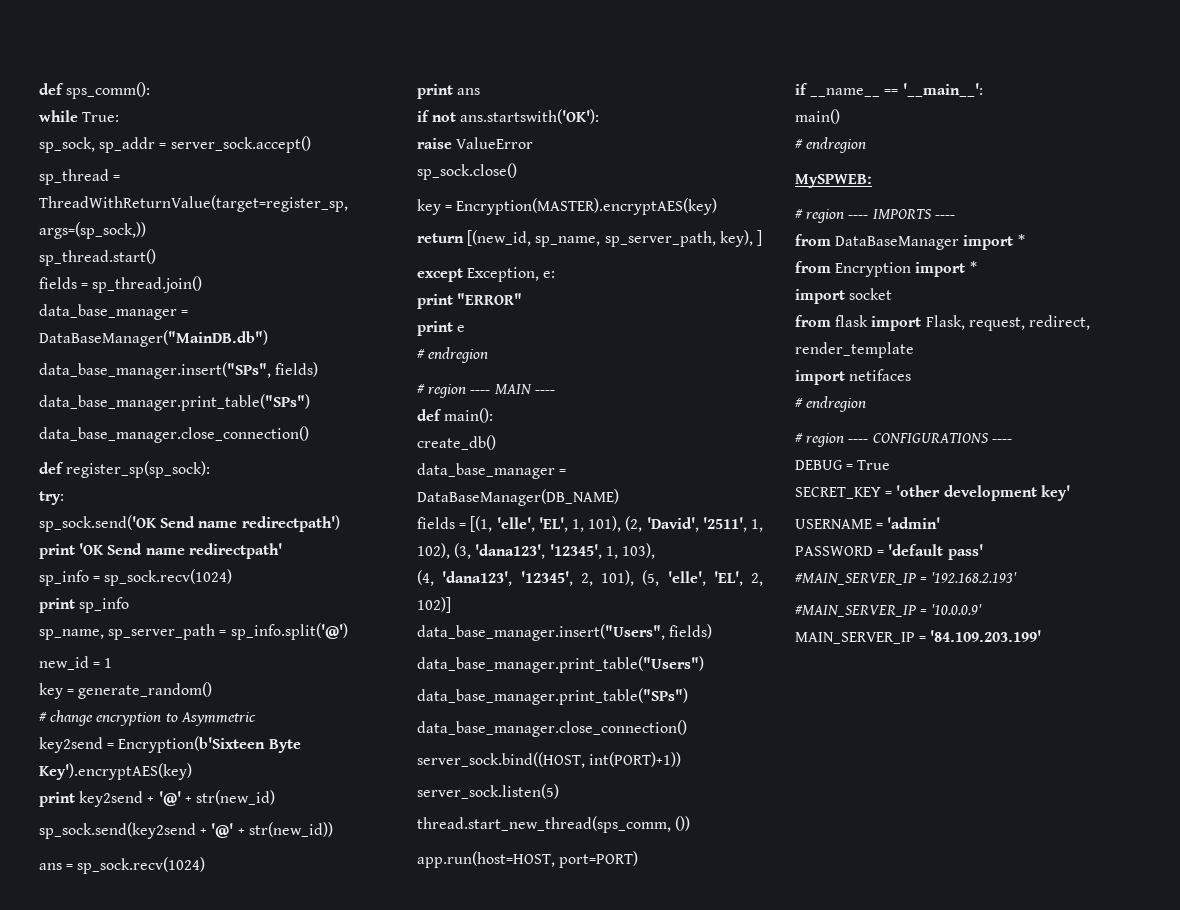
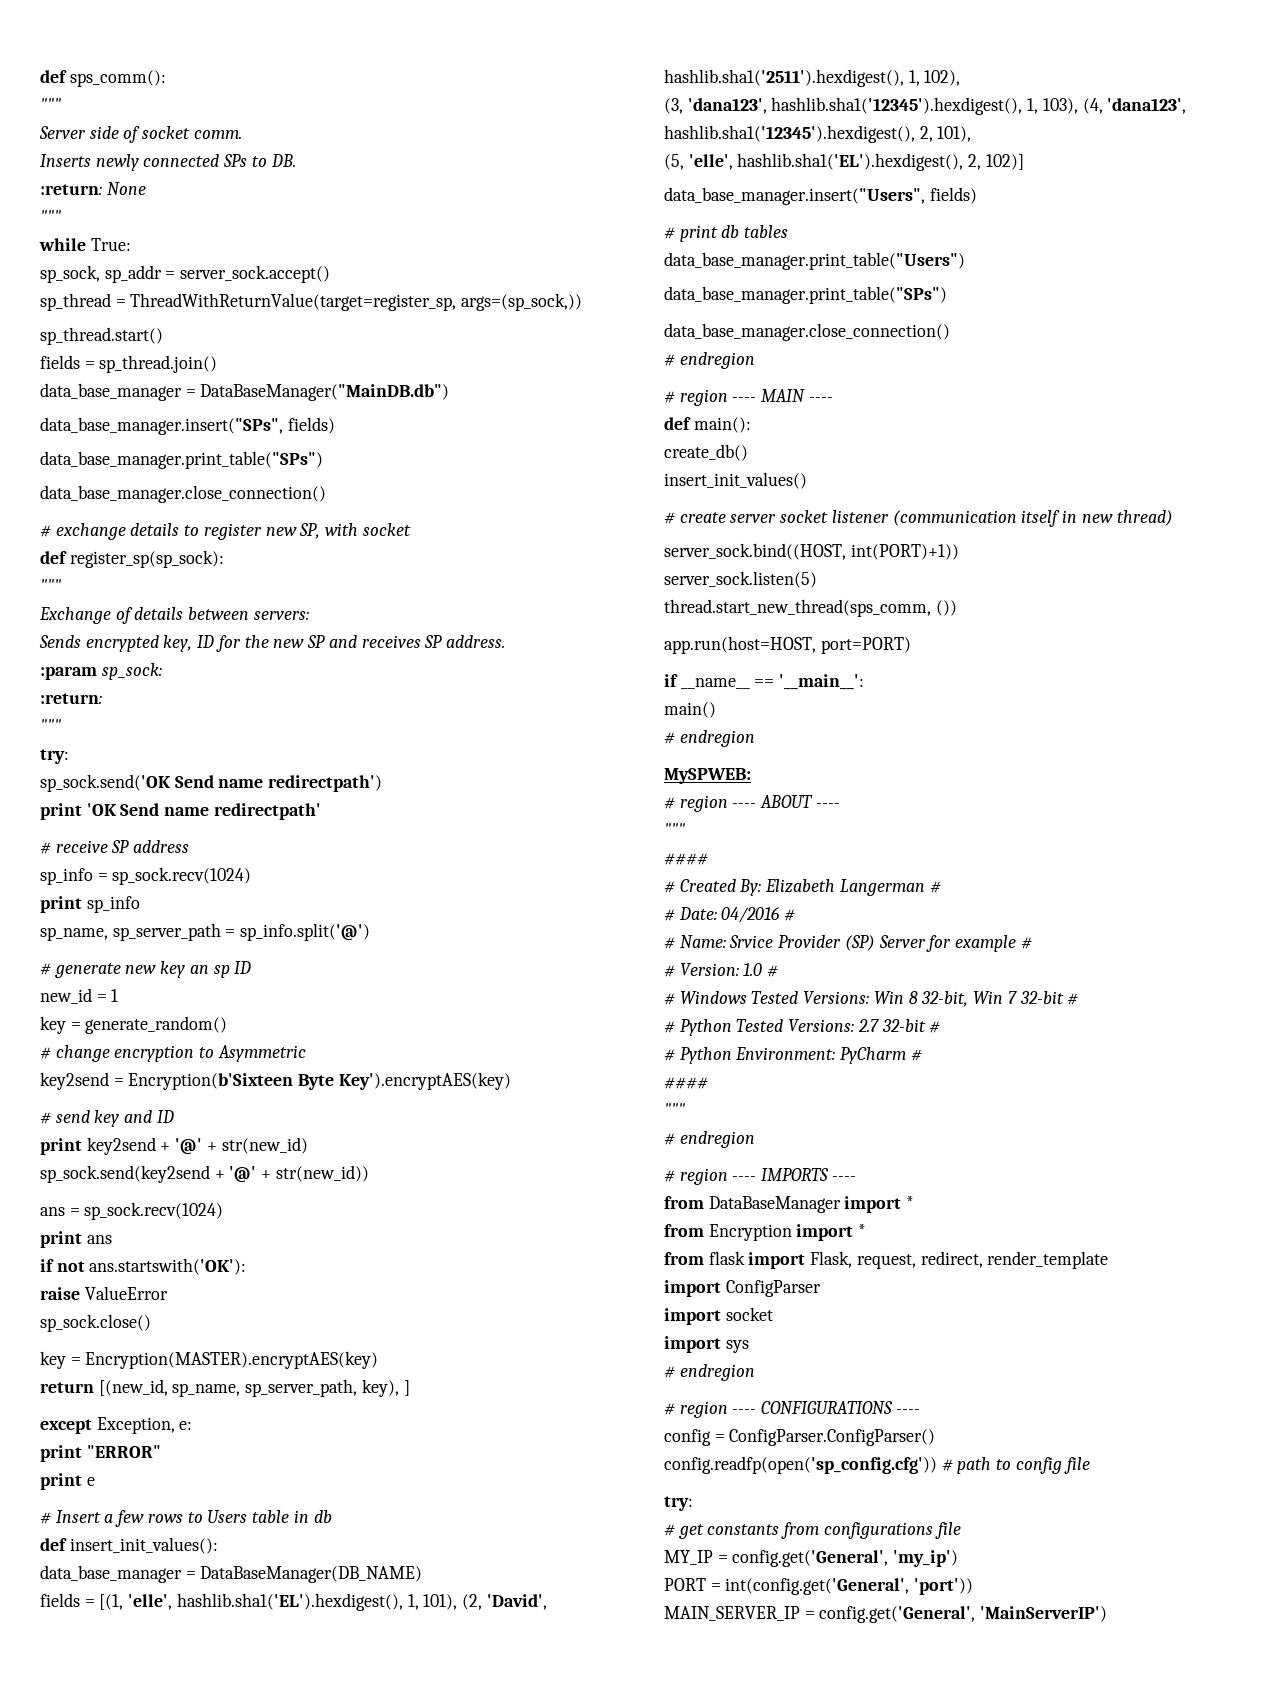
  def sps_comm():
+ """
+ Server side of socket comm.
+ Inserts newly connected SPs to DB.
+ :return: None
+ """
+ # exchange details to register new SP, with socket
  def register_sp(sp_sock):
+ """
+ Exchange of details between servers:
+ Sends encrypted key, ID for the new SP and receives SP address.
+ :param sp_sock:
+ :return:
+ """
+ # receive SP address
+ # generate new key an sp ID
+ # send key and ID
+ # Insert a few rows to Users table in db
+ def insert_init_values():
+ data_base_manager = DataBaseManager(DB_NAME)
+ fields = [(1, 'elle', hashlib.sha1('EL').hexdigest(), 1, 101), (2, 'David', hashlib.sha1('2511').hexdigest(), 1, 102),
+ (3, 'dana123', hashlib.sha1('12345').hexdigest(), 1, 103), (4, 'dana123', hashlib.sha1('12345').hexdigest(), 2, 101),
+ (5, 'elle', hashlib.sha1('EL').hexdigest(), 2, 102)]
+ data_base_manager.insert("Users", fields)
+ # print db tables
+ data_base_manager.print_table("Users")
+ data_base_manager.print_table("SPs")
+ data_base_manager.close_connection()
- data_base_manager = DataBaseManager(DB_NAME)
- fields = [(1, 'elle', 'EL', 1, 101), (2, 'David', '2511', 1, 102), (3, 'dana123', '12345', 1, 103),
- (4, 'dana123', '12345', 2, 101), (5, 'elle', 'EL', 2, 102)]
- data_base_manager.insert("Users", fields)
- data_base_manager.print_table("Users")
- data_base_manager.print_table("SPs")
- data_base_manager.close_connection()
+ insert_init_values()
+ # create server socket listener (communication itself in new thread)
+ # region ---- ABOUT ----
+ """
+ ####
+ # Created By: Elizabeth Langerman #
+ # Date: 04/2016 #
+ # Name: Srvice Provider (SP) Server for example #
+ # Version: 1.0 #
+ # Windows Tested Versions: Win 8 32-bit, Win 7 32-bit #
+ # Python Tested Versions: 2.7 32-bit #
+ # Python Environment: PyCharm #
+ ####
+ """
+ # endregion
- import socket
- import netifaces
+ import ConfigParser
+ import socket
+ import sys
- DEBUG = True
- SECRET_KEY = 'other development key'
- USERNAME = 'admin'
- PASSWORD = 'default pass'
- #MAIN_SERVER_IP = '192.168.2.193'
- #MAIN_SERVER_IP = '10.0.0.9'
+ config = ConfigParser.ConfigParser()
+ config.readfp(open('sp_config.cfg')) # path to config file
+ try:
+ # get constants from configurations file
+ MY_IP = config.get('General', 'my_ip')
+ PORT = int(config.get('General', 'port'))
- MAIN_SERVER_IP = '84.109.203.199'
+ MAIN_SERVER_IP = config.get('General', 'MainServerIP')

